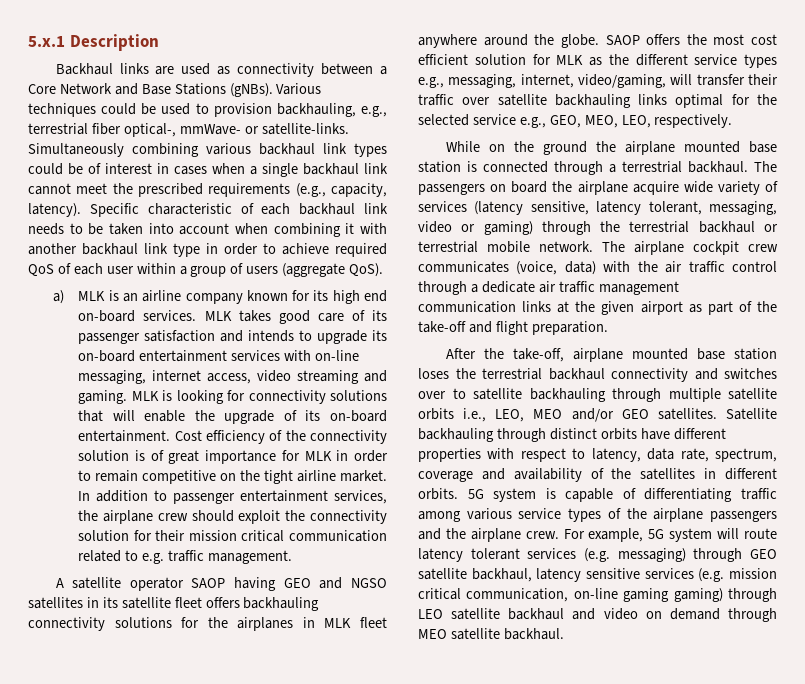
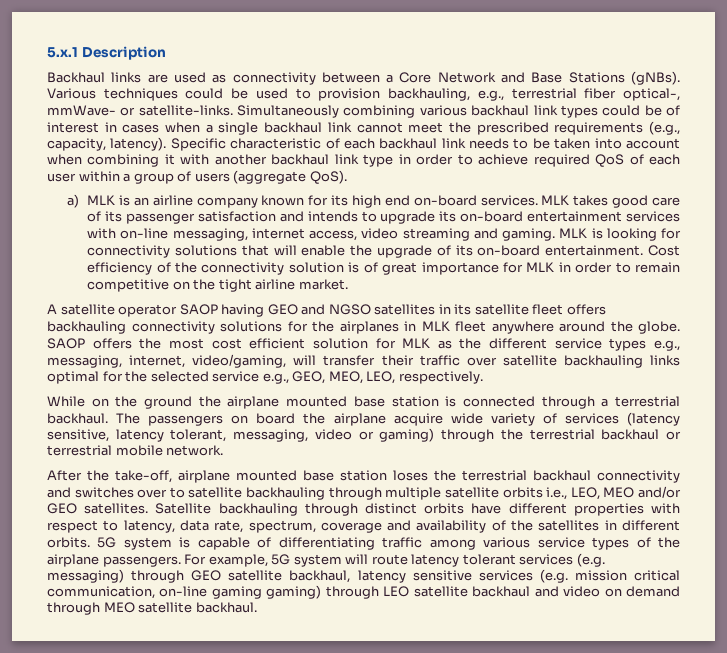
- In addition to passenger entertainment services, the airplane crew should exploit the connectivity solution for their mission critical communication related to e.g. traffic management.
- The airplane cockpit crew communicates (voice, data) with the air traffic control through a dedicate air traffic management communication links at the given airport as part of the take-off and flight preparation.
- 5G system is capable of differentiating traffic among various service types of the airplane passengers and the airplane crew.
+ 5G system is capable of differentiating traffic among various service types of the airplane passengers.

